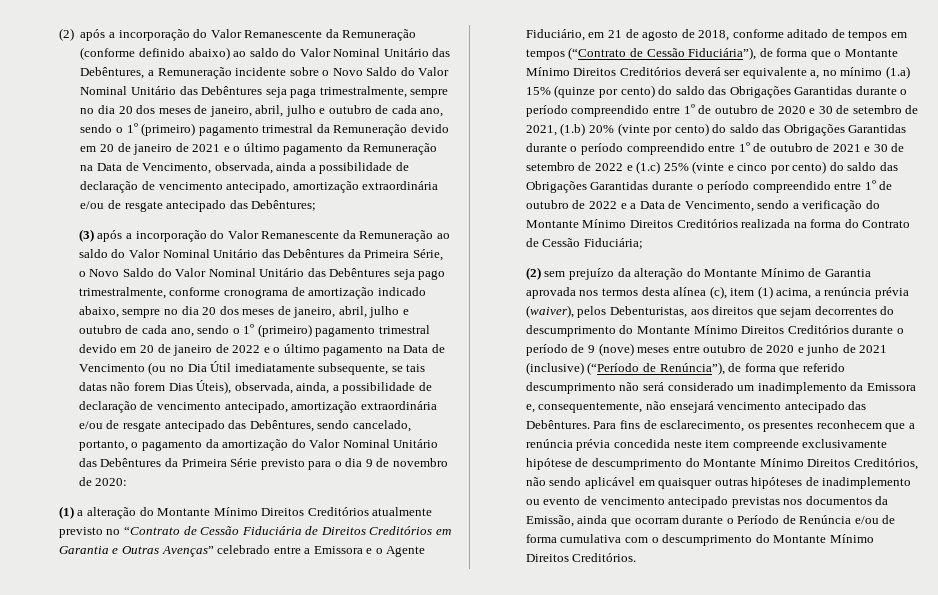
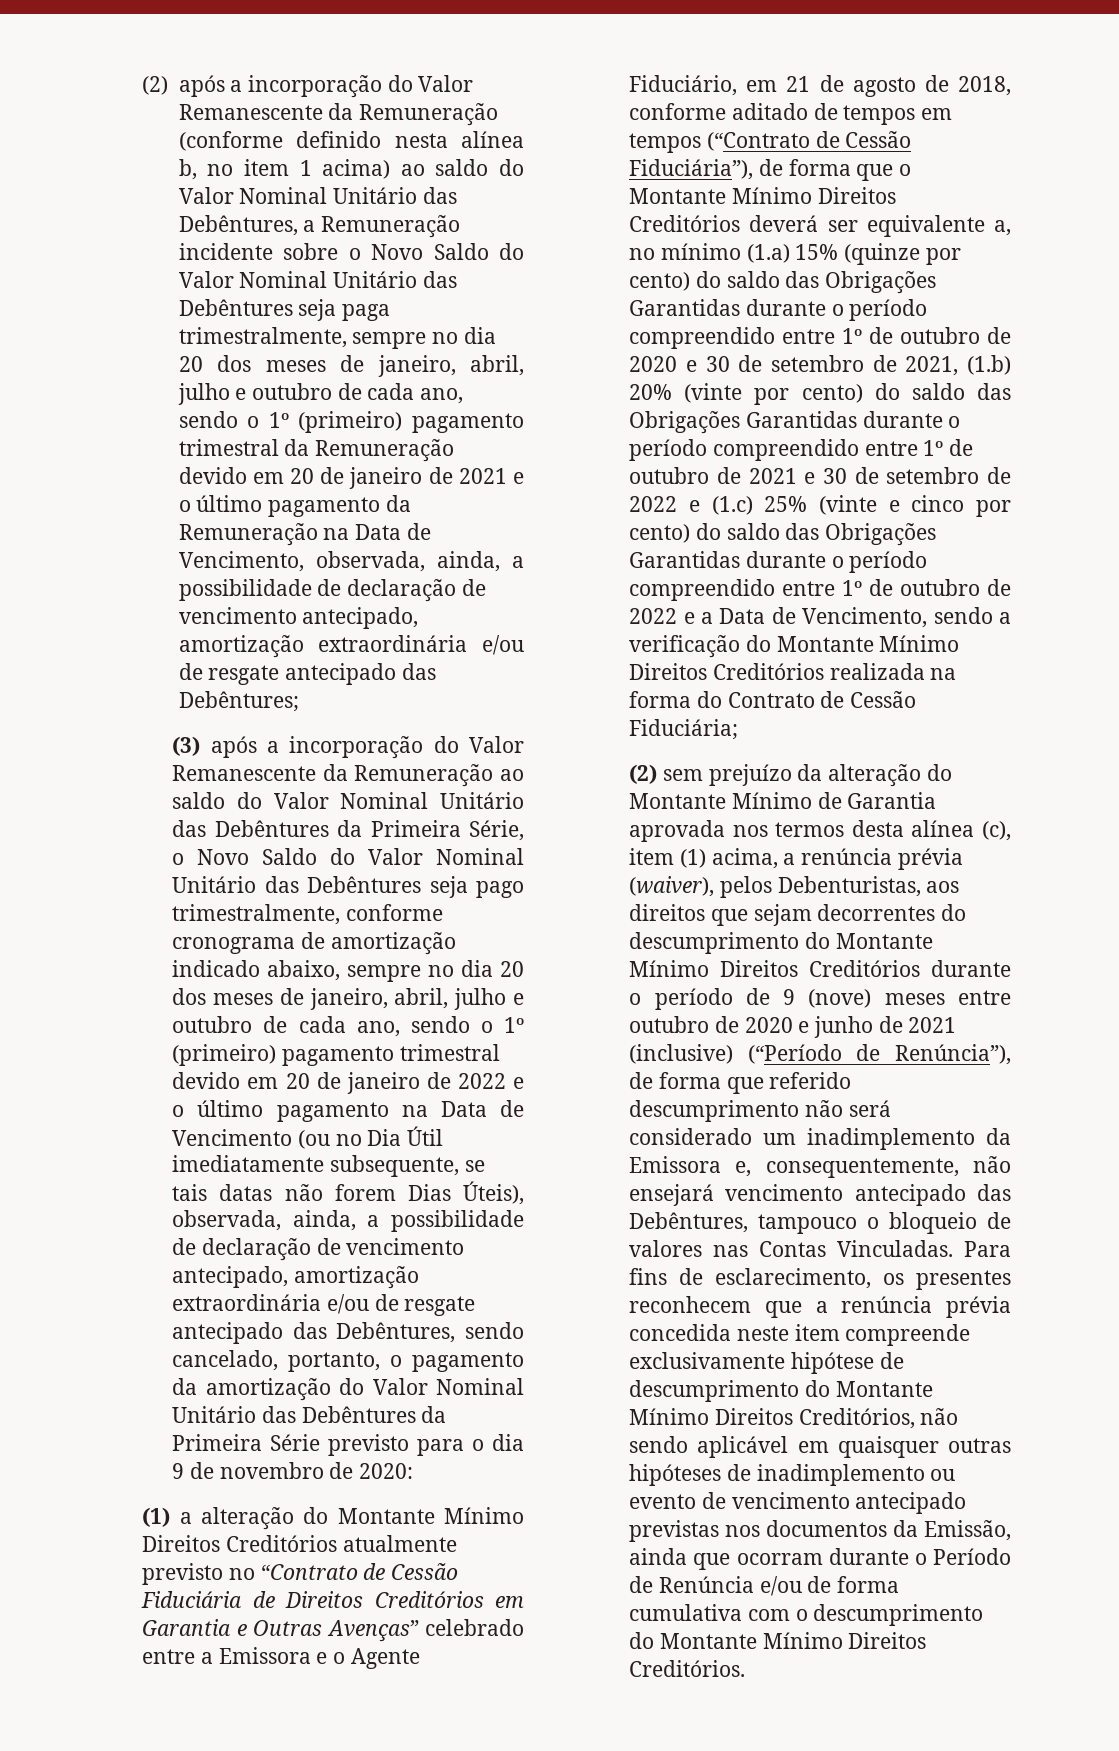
- (2) após a incorporação do Valor Remanescente da Remuneração (conforme definido abaixo) ao saldo do Valor Nominal Unitário das Debêntures, a Remuneração incidente sobre o Novo Saldo do Valor Nominal Unitário das Debêntures seja paga trimestralmente, sempre no dia 20 dos meses de janeiro, abril, julho e outubro de cada ano, sendo o 1º (primeiro) pagamento trimestral da Remuneração devido em 20 de janeiro de 2021 e o último pagamento da Remuneração na Data de Vencimento, observada, ainda a possibilidade de declaração de vencimento antecipado, amortização extraordinária e/ou de resgate antecipado das Debêntures;
+ (2) após a incorporação do Valor Remanescente da Remuneração (conforme definido nesta alínea b, no item 1 acima) ao saldo do Valor Nominal Unitário das Debêntures, a Remuneração incidente sobre o Novo Saldo do Valor Nominal Unitário das Debêntures seja paga trimestralmente, sempre no dia 20 dos meses de janeiro, abril, julho e outubro de cada ano, sendo o 1º (primeiro) pagamento trimestral da Remuneração devido em 20 de janeiro de 2021 e o último pagamento da Remuneração na Data de Vencimento, observada, ainda, a possibilidade de declaração de vencimento antecipado, amortização extraordinária e/ou de resgate antecipado das Debêntures;
- (2) sem prejuízo da alteração do Montante Mínimo de Garantia aprovada nos termos desta alínea (c), item (1) acima, a renúncia prévia (waiver), pelos Debenturistas, aos direitos que sejam decorrentes do descumprimento do Montante Mínimo Direitos Creditórios durante o período de 9 (nove) meses entre outubro de 2020 e junho de 2021 (inclusive) (“Período de Renúncia”), de forma que referido descumprimento não será considerado um inadimplemento da Emissora e, consequentemente, não ensejará vencimento antecipado das Debêntures.
+ (2) sem prejuízo da alteração do Montante Mínimo de Garantia aprovada nos termos desta alínea (c), item (1) acima, a renúncia prévia (waiver), pelos Debenturistas, aos direitos que sejam decorrentes do descumprimento do Montante Mínimo Direitos Creditórios durante o período de 9 (nove) meses entre outubro de 2020 e junho de 2021 (inclusive) (“Período de Renúncia”), de forma que referido descumprimento não será considerado um inadimplemento da Emissora e, consequentemente, não ensejará vencimento antecipado das Debêntures, tampouco o bloqueio de valores nas Contas Vinculadas.

